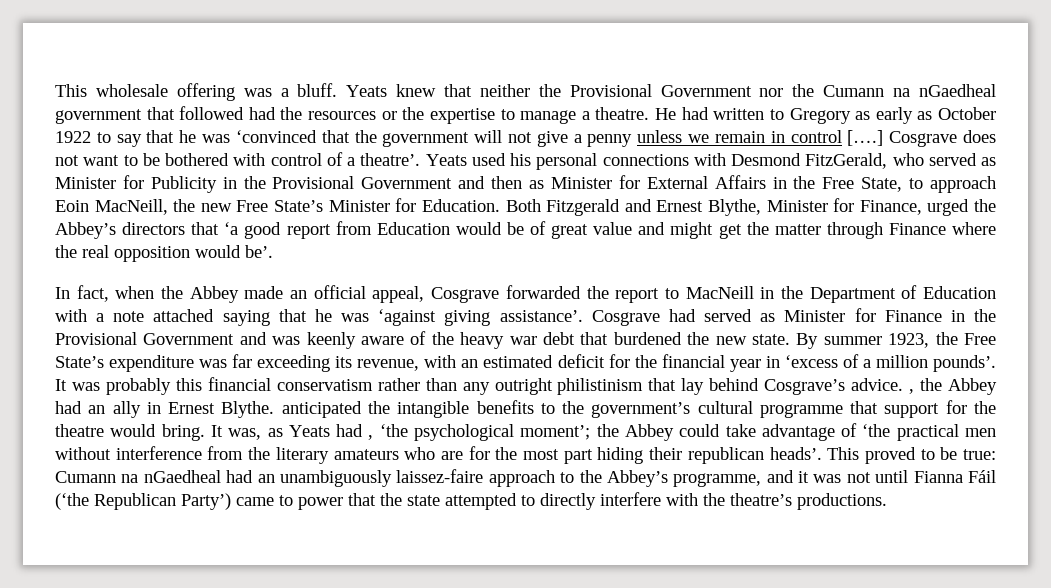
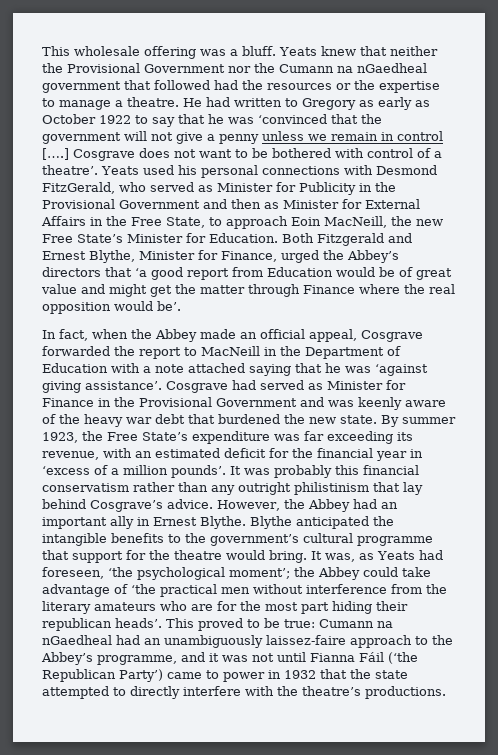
- It was probably this financial conservatism rather than any outright philistinism that lay behind Cosgrave’s advice. , the Abbey had an ally in Ernest Blythe. anticipated the intangible benefits to the government’s cultural programme that support for the theatre would bring.
+ It was probably this financial conservatism rather than any outright philistinism that lay behind Cosgrave’s advice. However, the Abbey had an important ally in Ernest Blythe. Blythe anticipated the intangible benefits to the government’s cultural programme that support for the theatre would bring.
- It was, as Yeats had , ‘the psychological moment’; the Abbey could take advantage of ‘the practical men without interference from the literary amateurs who are for the most part hiding their republican heads’.
+ It was, as Yeats had foreseen, ‘the psychological moment’; the Abbey could take advantage of ‘the practical men without interference from the literary amateurs who are for the most part hiding their republican heads’.
- This proved to be true: Cumann na nGaedheal had an unambiguously laissez-faire approach to the Abbey’s programme, and it was not until Fianna Fáil (‘the Republican Party’) came to power that the state attempted to directly interfere with the theatre’s productions.
+ This proved to be true: Cumann na nGaedheal had an unambiguously laissez-faire approach to the Abbey’s programme, and it was not until Fianna Fáil (‘the Republican Party’) came to power in 1932 that the state attempted to directly interfere with the theatre’s productions.

